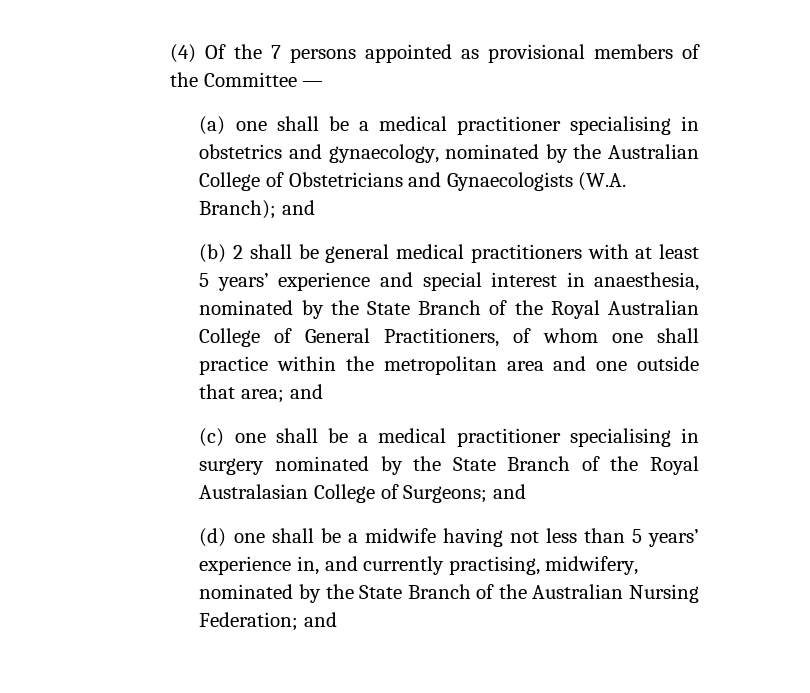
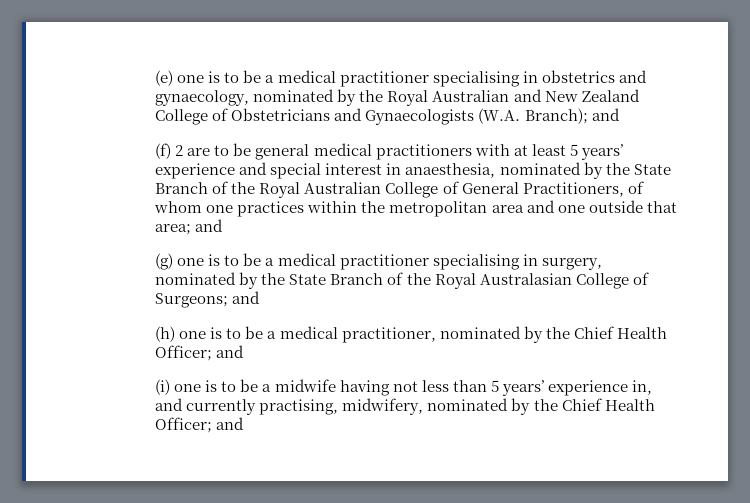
- (4) Of the 7 persons appointed as provisional members of the Committee —
- (a) one shall be a medical practitioner specialising in obstetrics and gynaecology, nominated by the Australian College of Obstetricians and Gynaecologists (W.A. Branch); and
+ (e) one is to be a medical practitioner specialising in obstetrics and gynaecology, nominated by the Royal Australian and New Zealand College of Obstetricians and Gynaecologists (W.A. Branch); and
- (b) 2 shall be general medical practitioners with at least 5 years’ experience and special interest in anaesthesia, nominated by the State Branch of the Royal Australian College of General Practitioners, of whom one shall practice within the metropolitan area and one outside that area; and
+ (f) 2 are to be general medical practitioners with at least 5 years’ experience and special interest in anaesthesia, nominated by the State Branch of the Royal Australian College of General Practitioners, of whom one practices within the metropolitan area and one outside that area; and
- (c) one shall be a medical practitioner specialising in surgery nominated by the State Branch of the Royal Australasian College of Surgeons; and
+ (g) one is to be a medical practitioner specialising in surgery, nominated by the State Branch of the Royal Australasian College of Surgeons; and
- (d) one shall be a midwife having not less than 5 years’ experience in, and currently practising, midwifery, nominated by the State Branch of the Australian Nursing Federation; and
+ (h) one is to be a medical practitioner, nominated by the Chief Health Officer; and
+ (i) one is to be a midwife having not less than 5 years’ experience in, and currently practising, midwifery, nominated by the Chief Health Officer; and

